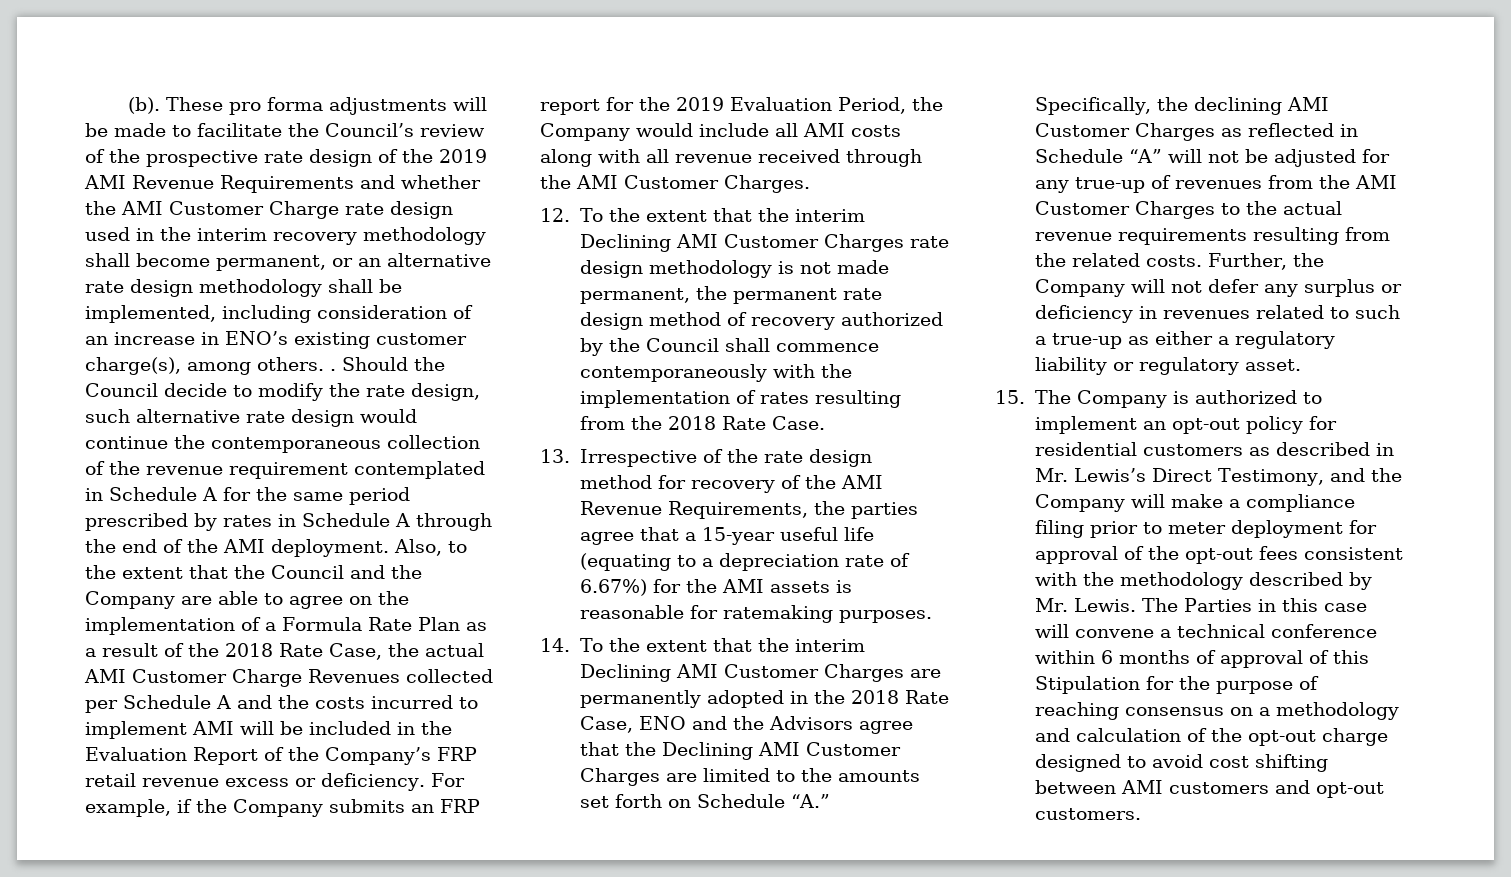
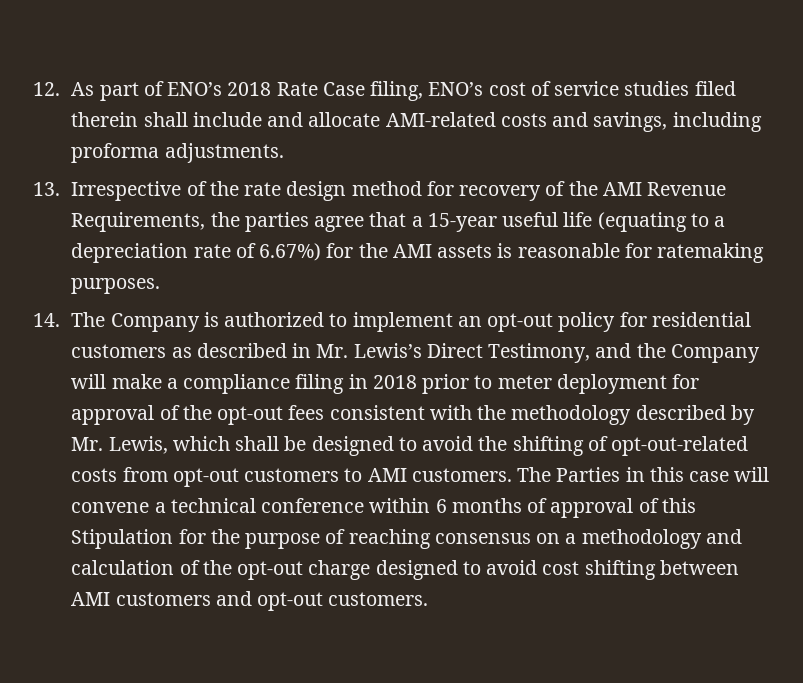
- (b). These pro forma adjustments will be made to facilitate the Council’s review of the prospective rate design of the 2019 AMI Revenue Requirements and whether the AMI Customer Charge rate design used in the interim recovery methodology shall become permanent, or an alternative rate design methodology shall be implemented, including consideration of an increase in ENO’s existing customer charge(s), among others. . Should the Council decide to modify the rate design, such alternative rate design would continue the contemporaneous collection of the revenue requirement contemplated in Schedule A for the same period prescribed by rates in Schedule A through the end of the AMI deployment. Also, to the extent that the Council and the Company are able to agree on the implementation of a Formula Rate Plan as a result of the 2018 Rate Case, the actual AMI Customer Charge Revenues collected per Schedule A and the costs incurred to implement AMI will be included in the Evaluation Report of the Company’s FRP retail revenue excess or deficiency. For example, if the Company submits an FRP report for the 2019 Evaluation Period, the Company would include all AMI costs along with all revenue received through the AMI Customer Charges.
- 12. To the extent that the interim Declining AMI Customer Charges rate design methodology is not made permanent, the permanent rate design method of recovery authorized by the Council shall commence contemporaneously with the implementation of rates resulting from the 2018 Rate Case.
+ 12. As part of ENO’s 2018 Rate Case filing, ENO’s cost of service studies filed therein shall include and allocate AMI-related costs and savings, including proforma adjustments.
- 14. To the extent that the interim Declining AMI Customer Charges are permanently adopted in the 2018 Rate Case, ENO and the Advisors agree that the Declining AMI Customer Charges are limited to the amounts set forth on Schedule “A.” Specifically, the declining AMI Customer Charges as reflected in Schedule “A” will not be adjusted for any true-up of revenues from the AMI Customer Charges to the actual revenue requirements resulting from the related costs. Further, the Company will not defer any surplus or deficiency in revenues related to such a true-up as either a regulatory liability or regulatory asset.
- 15. The Company is authorized to implement an opt-out policy for residential customers as described in Mr. Lewis’s Direct Testimony, and the Company will make a compliance filing prior to meter deployment for approval of the opt-out fees consistent with the methodology described by Mr. Lewis.
+ 14. The Company is authorized to implement an opt-out policy for residential customers as described in Mr. Lewis’s Direct Testimony, and the Company will make a compliance filing in 2018 prior to meter deployment for approval of the opt-out fees consistent with the methodology described by Mr. Lewis, which shall be designed to avoid the shifting of opt-out-related costs from opt-out customers to AMI customers.

